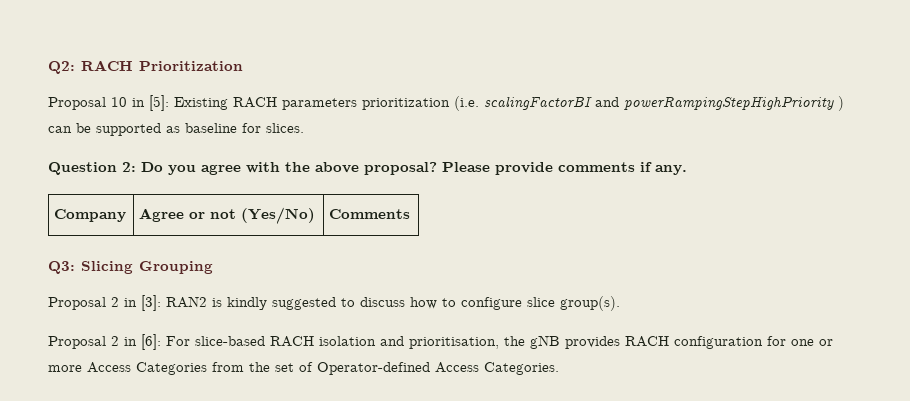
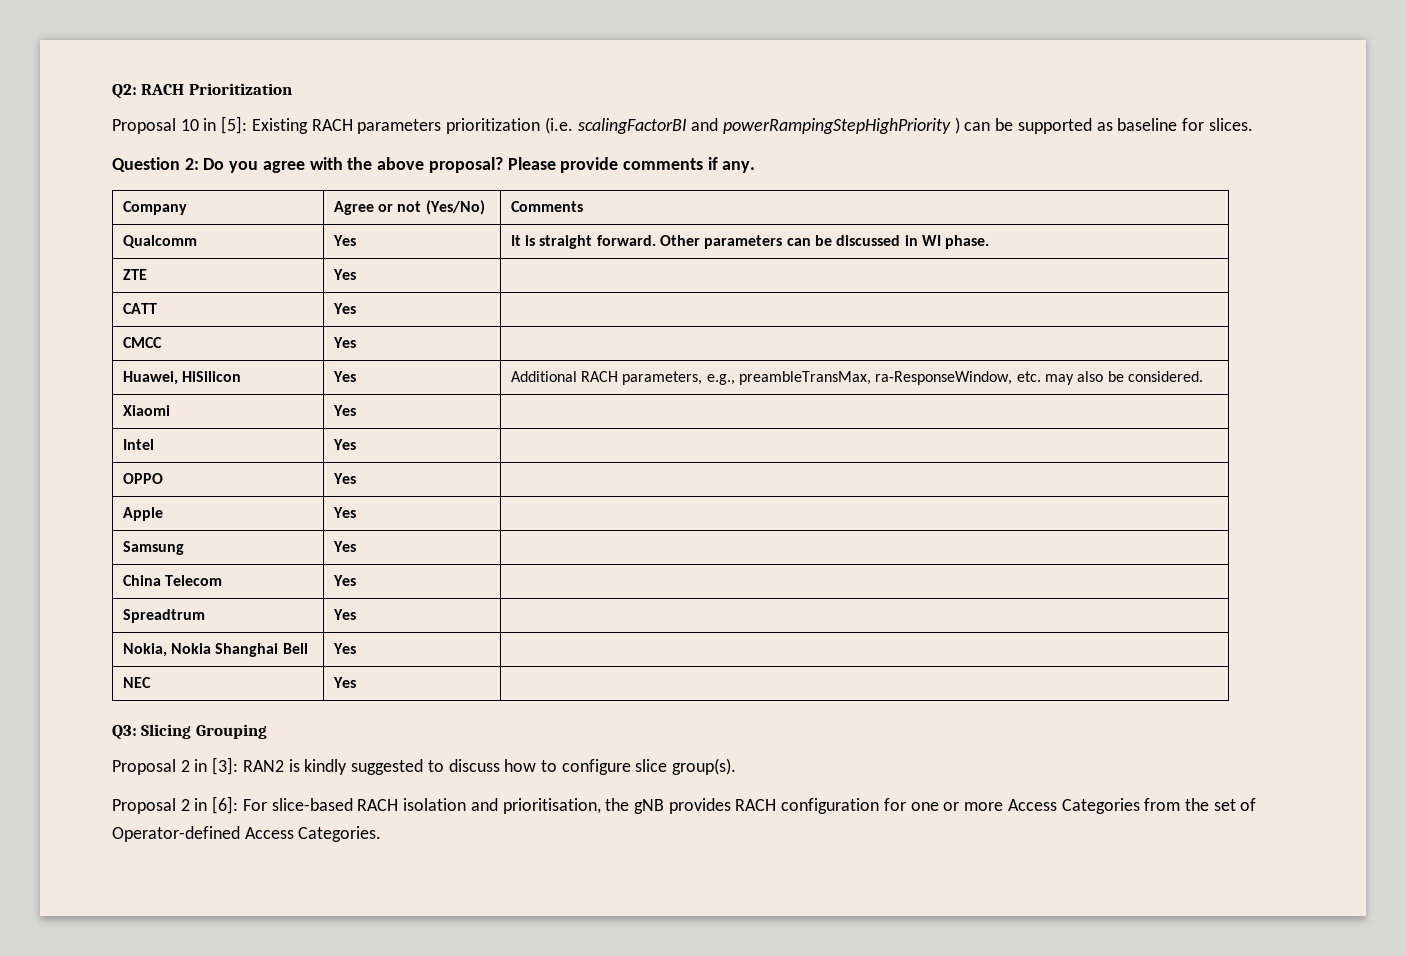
+ Qualcomm | Yes | It is straight forward. Other parameters can be discussed in WI phase.
+ ZTE | Yes |
+ CATT | Yes |
+ CMCC | Yes |
+ Huawei, HiSilicon | Yes | Additional RACH parameters, e.g., preambleTransMax, ra-ResponseWindow, etc. may also be considered.
+ Xiaomi | Yes |
+ Intel | Yes |
+ OPPO | Yes |
+ Apple | Yes |
+ Samsung | Yes |
+ China Telecom | Yes |
+ Spreadtrum | Yes |
+ Nokia, Nokia Shanghai Bell | Yes |
+ NEC | Yes |

